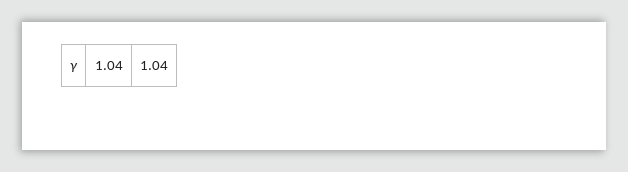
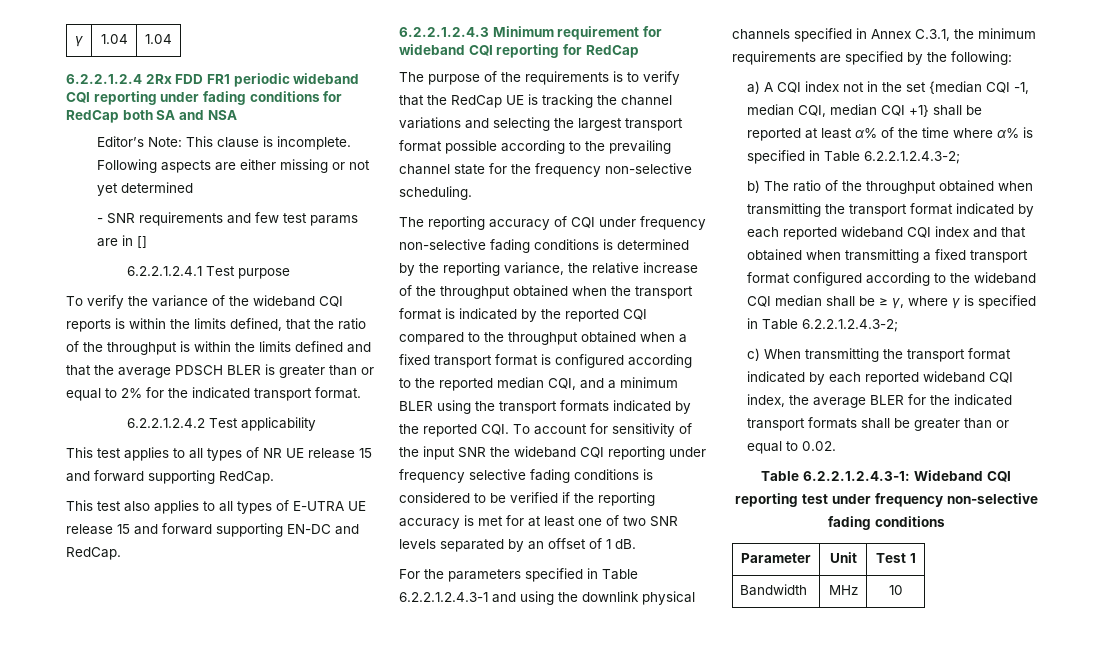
+ 6.2.2.1.2.4 2Rx FDD FR1 periodic wideband CQI reporting under fading conditions for RedCap both SA and NSA
+ Editor’s Note: This clause is incomplete. Following aspects are either missing or not yet determined
+ - SNR requirements and few test params are in []
+ 6.2.2.1.2.4.1 Test purpose
+ To verify the variance of the wideband CQI reports is within the limits defined, that the ratio of the throughput is within the limits defined and that the average PDSCH BLER is greater than or equal to 2% for the indicated transport format.
+ 6.2.2.1.2.4.2 Test applicability
+ This test applies to all types of NR UE release 15 and forward supporting RedCap.
+ This test also applies to all types of E-UTRA UE release 15 and forward supporting EN-DC and RedCap.
+ 6.2.2.1.2.4.3 Minimum requirement for wideband CQI reporting for RedCap
+ The purpose of the requirements is to verify that the RedCap UE is tracking the channel variations and selecting the largest transport format possible according to the prevailing channel state for the frequency non-selective scheduling.
+ The reporting accuracy of CQI under frequency non-selective fading conditions is determined by the reporting variance, the relative increase of the throughput obtained when the transport format is indicated by the reported CQI compared to the throughput obtained when a fixed transport format is configured according to the reported median CQI, and a minimum BLER using the transport formats indicated by the reported CQI. To account for sensitivity of the input SNR the wideband CQI reporting under frequency selective fading conditions is considered to be verified if the reporting accuracy is met for at least one of two SNR levels separated by an offset of 1 dB.
+ For the parameters specified in Table 6.2.2.1.2.4.3-1 and using the downlink physical channels specified in Annex C.3.1, the minimum requirements are specified by the following:
+ a) A CQI index not in the set {median CQI -1, median CQI, median CQI +1} shall be reported at least α% of the time where α% is specified in Table 6.2.2.1.2.4.3-2;
+ b) The ratio of the throughput obtained when transmitting the transport format indicated by each reported wideband CQI index and that obtained when transmitting a fixed transport format configured according to the wideband CQI median shall be ≥ γ, where γ is specified in Table 6.2.2.1.2.4.3-2;
+ c) When transmitting the transport format indicated by each reported wideband CQI index, the average BLER for the indicated transport formats shall be greater than or equal to 0.02.
+ Table 6.2.2.1.2.4.3-1: Wideband CQI reporting test under frequency non-selective fading conditions
+ Parameter | Unit | Test 1
+ Bandwidth | MHz | 10

